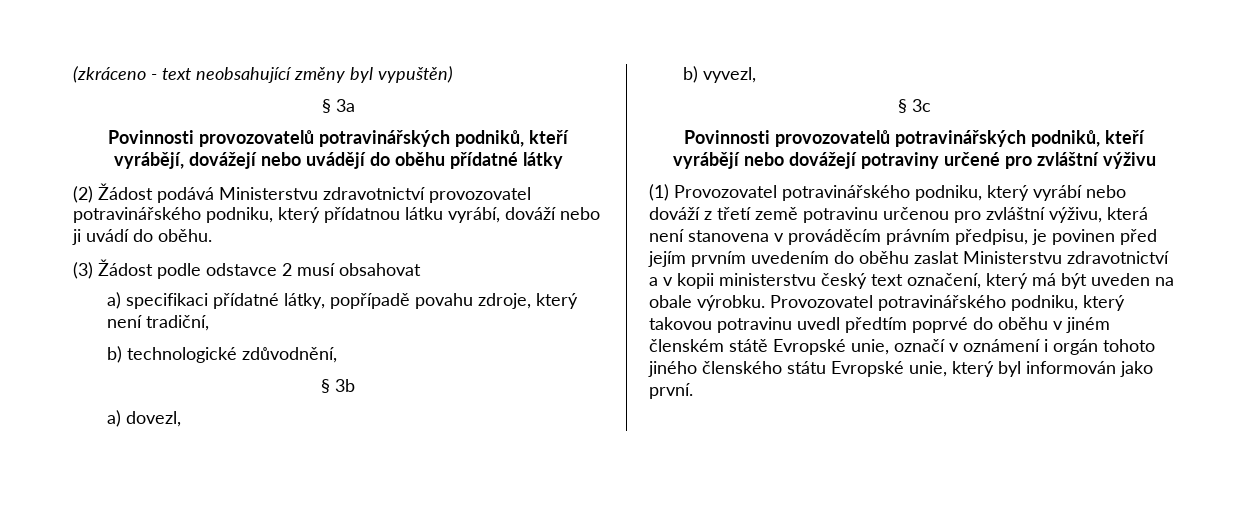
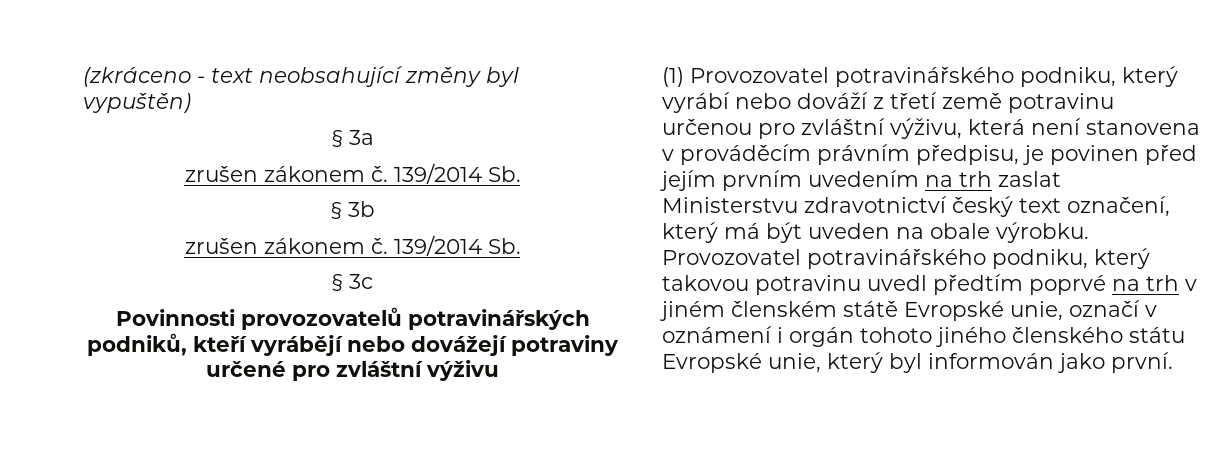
  § 3a
- Povinnosti provozovatelů potravinářských podniků, kteří vyrábějí, dovážejí nebo uvádějí do oběhu přídatné látky
- (2) Žádost podává Ministerstvu zdravotnictví provozovatel potravinářského podniku, který přídatnou látku vyrábí, dováží nebo ji uvádí do oběhu.
- (3) Žádost podle odstavce 2 musí obsahovat
- a) specifikaci přídatné látky, popřípadě povahu zdroje, který není tradiční,
- b) technologické zdůvodnění,
+ zrušen zákonem č. 139/2014 Sb.
  § 3b
- a) dovezl,
- b) vyvezl,
+ zrušen zákonem č. 139/2014 Sb.
- (1) Provozovatel potravinářského podniku, který vyrábí nebo dováží z třetí země potravinu určenou pro zvláštní výživu, která není stanovena v prováděcím právním předpisu, je povinen před jejím prvním uvedením do oběhu zaslat Ministerstvu zdravotnictví a v kopii ministerstvu český text označení, který má být uveden na obale výrobku.
+ (1) Provozovatel potravinářského podniku, který vyrábí nebo dováží z třetí země potravinu určenou pro zvláštní výživu, která není stanovena v prováděcím právním předpisu, je povinen před jejím prvním uvedením na trh zaslat Ministerstvu zdravotnictví český text označení, který má být uveden na obale výrobku.
- Provozovatel potravinářského podniku, který takovou potravinu uvedl předtím poprvé do oběhu v jiném členském státě Evropské unie, označí v oznámení i orgán tohoto jiného členského státu Evropské unie, který byl informován jako první.
+ Provozovatel potravinářského podniku, který takovou potravinu uvedl předtím poprvé na trh v jiném členském státě Evropské unie, označí v oznámení i orgán tohoto jiného členského státu Evropské unie, který byl informován jako první.

